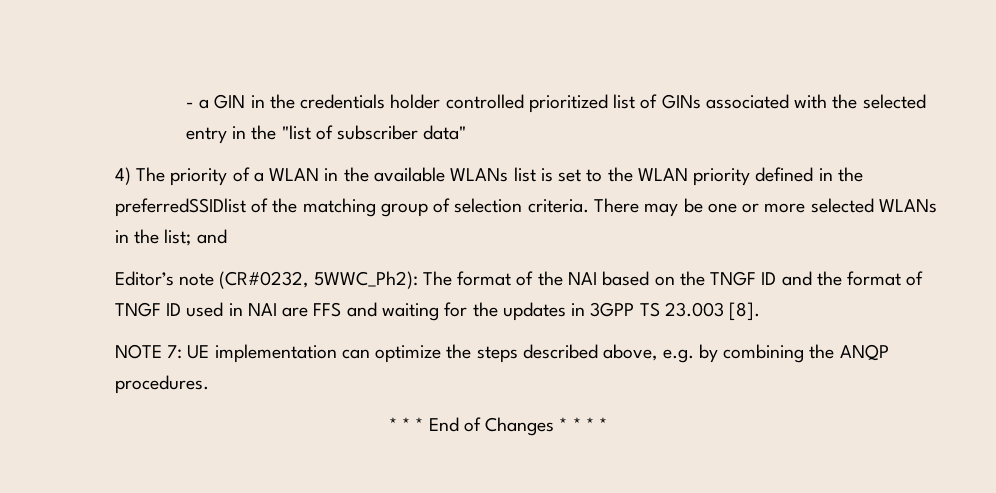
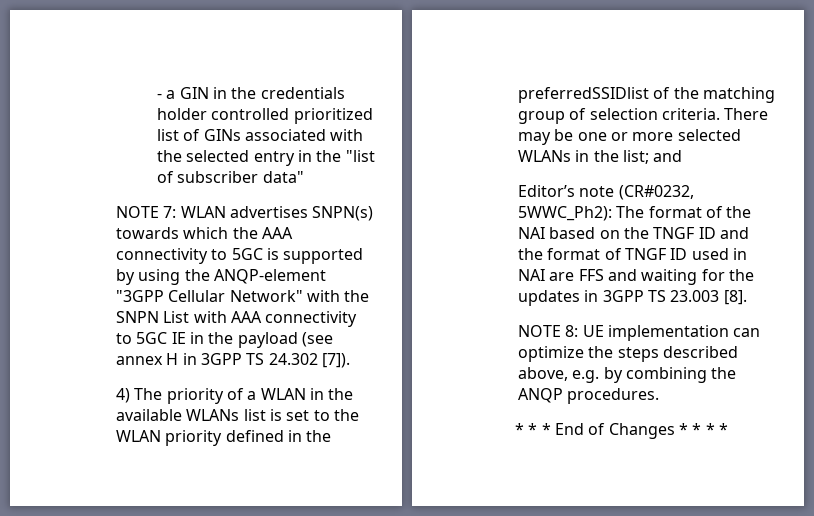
+ NOTE 7: WLAN advertises SNPN(s) towards which the AAA connectivity to 5GC is supported by using the ANQP-element "3GPP Cellular Network" with the SNPN List with AAA connectivity to 5GC IE in the payload (see annex H in 3GPP TS 24.302 [7]).
- NOTE 7: UE implementation can optimize the steps described above, e.g. by combining the ANQP procedures.
+ NOTE 8: UE implementation can optimize the steps described above, e.g. by combining the ANQP procedures.

